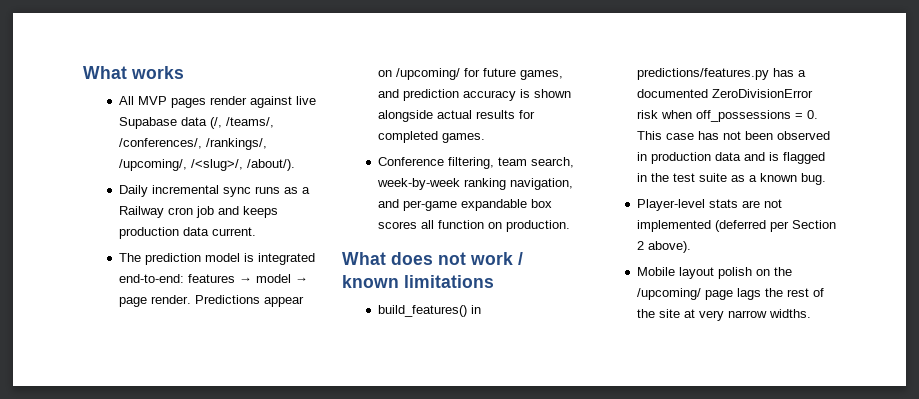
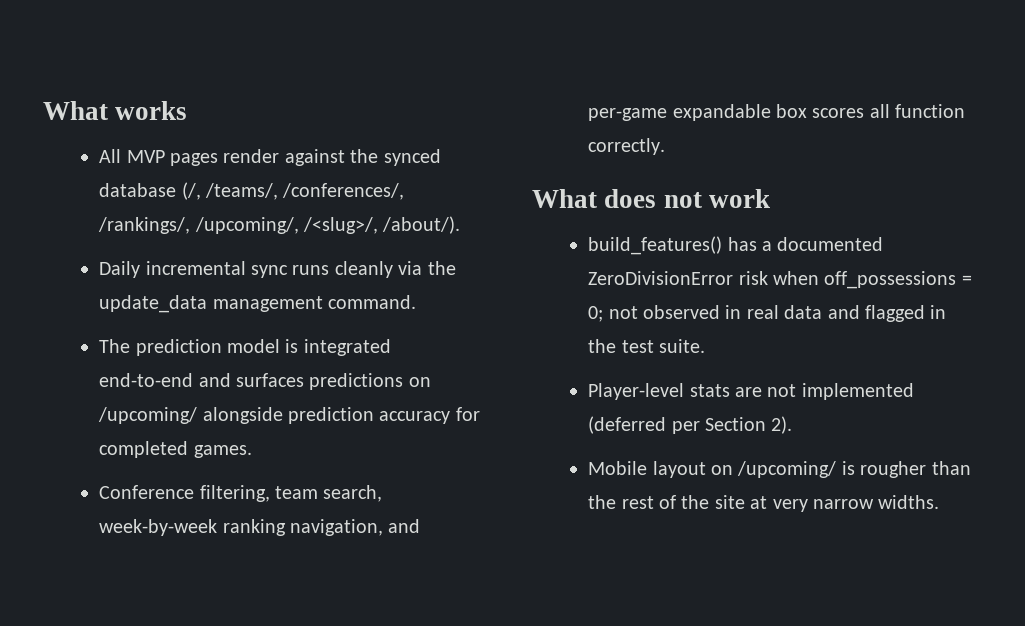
- All MVP pages render against live Supabase data (/, /teams/, /conferences/, /rankings/, /upcoming/, /<slug>/, /about/).
+ All MVP pages render against the synced database (/, /teams/, /conferences/, /rankings/, /upcoming/, /<slug>/, /about/).
- Daily incremental sync runs as a Railway cron job and keeps production data current.
+ Daily incremental sync runs cleanly via the update_data management command.
- The prediction model is integrated end-to-end: features → model → page render. Predictions appear on /upcoming/ for future games, and prediction accuracy is shown alongside actual results for completed games.
+ The prediction model is integrated end-to-end and surfaces predictions on /upcoming/ alongside prediction accuracy for completed games.
- Conference filtering, team search, week-by-week ranking navigation, and per-game expandable box scores all function on production.
+ Conference filtering, team search, week-by-week ranking navigation, and per-game expandable box scores all function correctly.
- What does not work / known limitations
+ What does not work
- build_features() in predictions/features.py has a documented ZeroDivisionError risk when off_possessions = 0. This case has not been observed in production data and is flagged in the test suite as a known bug.
+ build_features() has a documented ZeroDivisionError risk when off_possessions = 0; not observed in real data and flagged in the test suite.
- Player-level stats are not implemented (deferred per Section 2 above).
+ Player-level stats are not implemented (deferred per Section 2).
- Mobile layout polish on the /upcoming/ page lags the rest of the site at very narrow widths.
+ Mobile layout on /upcoming/ is rougher than the rest of the site at very narrow widths.

